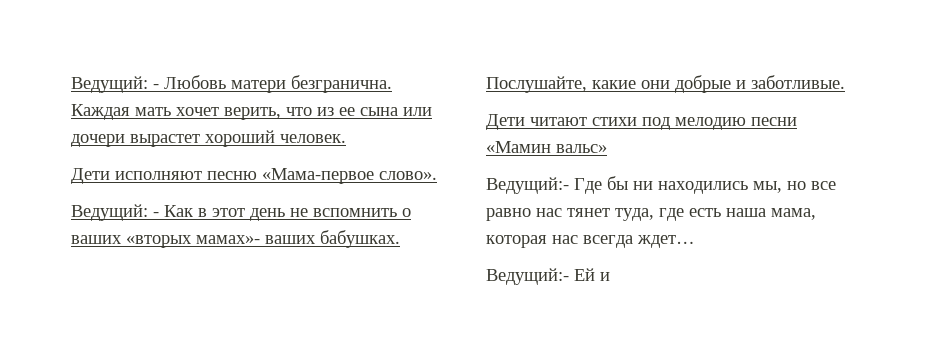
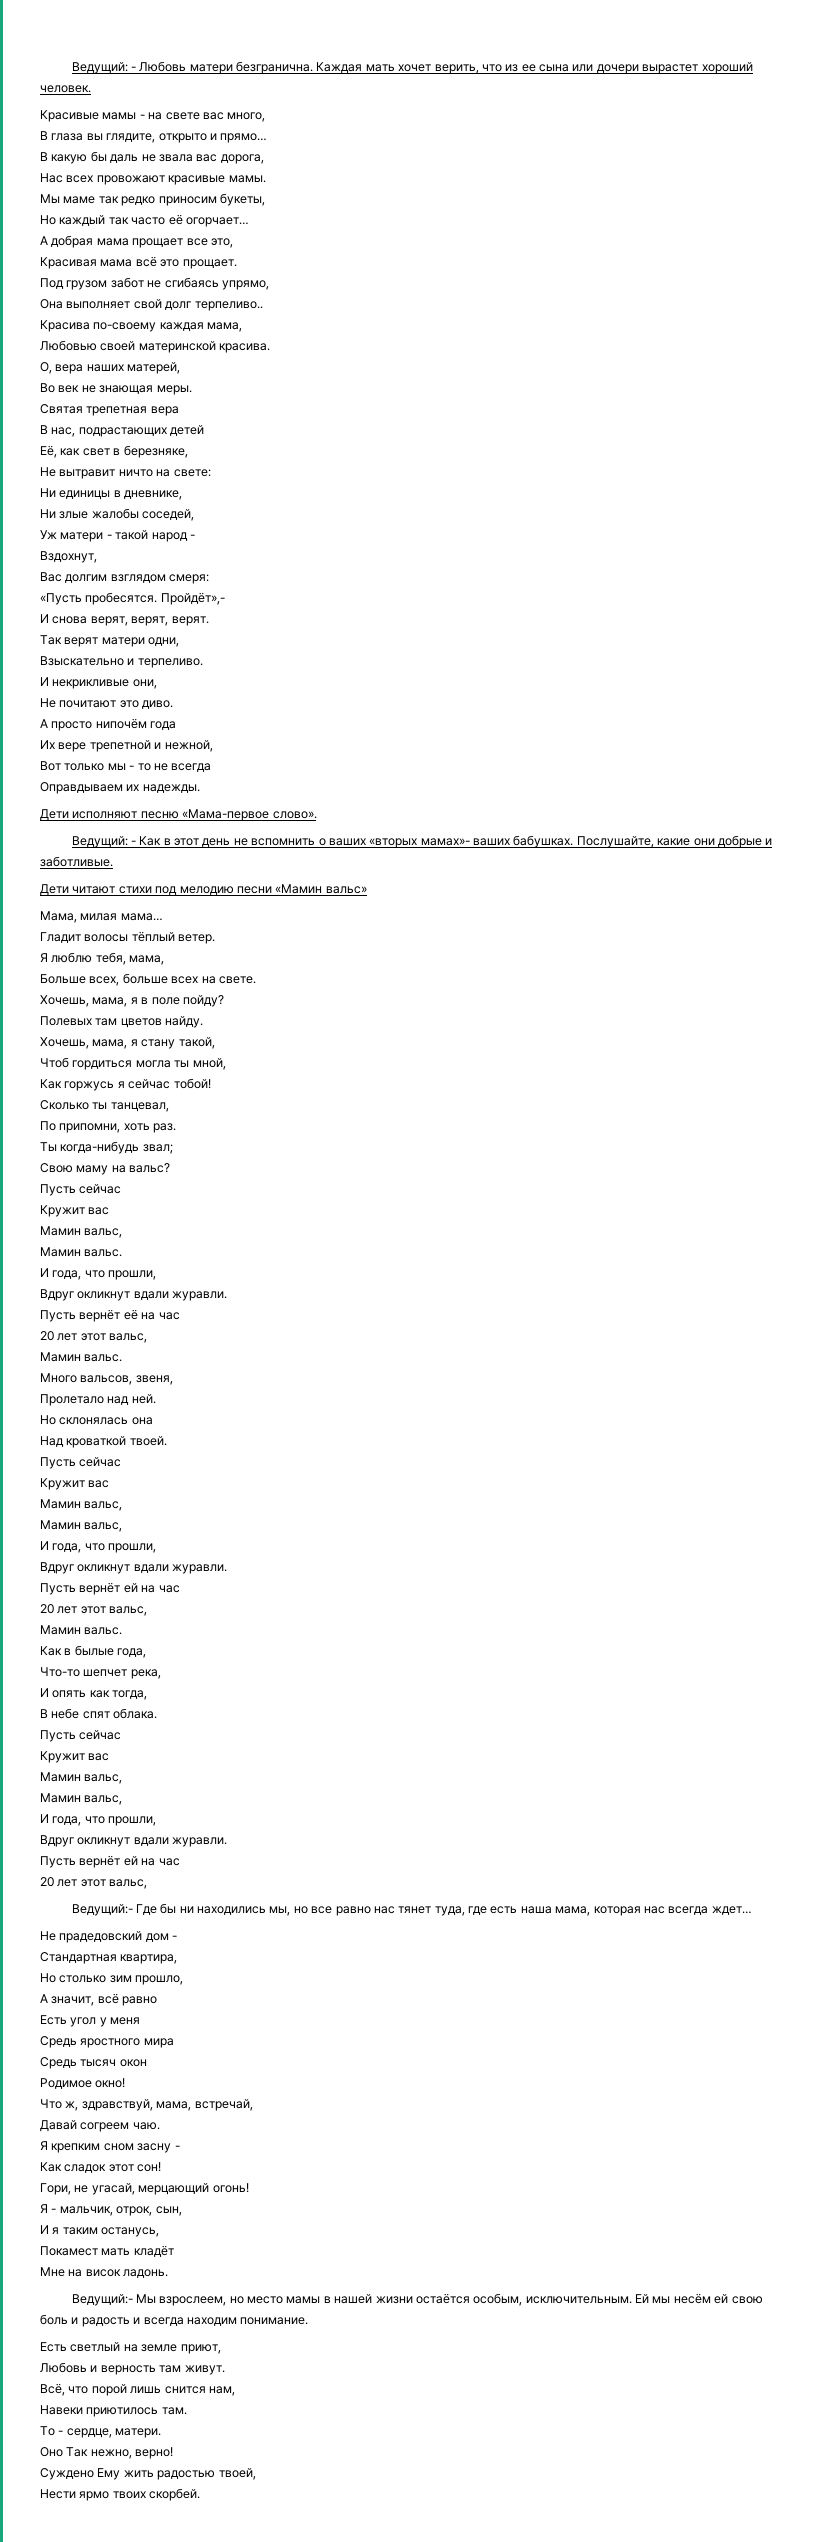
+ Красивые мамы - на свете вас много,
+ В глаза вы глядите, открыто и прямо…
+ В какую бы даль не звала вас дорога,
+ Нас всех провожают красивые мамы.
+ Мы маме так редко приносим букеты,
+ Но каждый так часто её огорчает…
+ А добрая мама прощает все это,
+ Красивая мама всё это прощает.
+ Под грузом забот не сгибаясь упрямо,
+ Она выполняет свой долг терпеливо..
+ Красива по-своему каждая мама,
+ Любовью своей материнской красива.
+ О, вера наших матерей,
+ Во век не знающая меры.
+ Святая трепетная вера
+ В нас, подрастающих детей
+ Её, как свет в березняке,
+ Не вытравит ничто на свете:
+ Ни единицы в дневнике,
+ Ни злые жалобы соседей,
+ Уж матери - такой народ -
+ Вздохнут,
+ Вас долгим взглядом смеря:
+ «Пусть пробесятся. Пройдёт»,-
+ И снова верят, верят, верят.
+ Так верят матери одни,
+ Взыскательно и терпеливо.
+ И некрикливые они,
+ Не почитают это диво.
+ А просто нипочём года
+ Их вере трепетной и нежной,
+ Вот только мы - то не всегда
+ Оправдываем их надежды.
+ Мама, милая мама…
+ Гладит волосы тёплый ветер.
+ Я люблю тебя, мама,
+ Больше всех, больше всех на свете.
+ Хочешь, мама, я в поле пойду?
+ Полевых там цветов найду.
+ Хочешь, мама, я стану такой,
+ Чтоб гордиться могла ты мной,
+ Как горжусь я сейчас тобой!
+ Сколько ты танцевал,
+ По припомни, хоть раз.
+ Ты когда-нибудь звал;
+ Свою маму на вальс?
+ Пусть сейчас
+ Кружит вас
+ Мамин вальс,
+ Мамин вальс.
+ И года, что прошли,
+ Вдруг окликнут вдали журавли.
+ Пусть вернёт её на час
+ 20 лет этот вальс,
+ Мамин вальс.
+ Много вальсов, звеня,
+ Пролетало над ней.
+ Но склонялась она
+ Над кроваткой твоей.
+ Пусть сейчас
+ Кружит вас
+ Мамин вальс,
+ Мамин вальс,
+ И года, что прошли,
+ Вдруг окликнут вдали журавли.
+ Пусть вернёт ей на час
+ 20 лет этот вальс,
+ Мамин вальс.
+ Как в былые года,
+ Что-то шепчет река,
+ И опять как тогда,
+ В небе спят облака.
+ Пусть сейчас
+ Кружит вас
+ Мамин вальс,
+ Мамин вальс,
+ И года, что прошли,
+ Вдруг окликнут вдали журавли.
+ Пусть вернёт ей на час
+ 20 лет этот вальс,
- Ведущий:- Ей и
+ Не прадедовский дом -
+ Стандартная квартира,
+ Но столько зим прошло,
+ А значит, всё равно
+ Есть угол у меня
+ Средь яростного мира
+ Средь тысяч окон
+ Родимое окно!
+ Что ж, здравствуй, мама, встречай,
+ Давай согреем чаю.
+ Я крепким сном засну -
+ Как сладок этот сон!
+ Гори, не угасай, мерцающий огонь!
+ Я - мальчик, отрок, сын,
+ И я таким останусь,
+ Покамест мать кладёт
+ Мне на висок ладонь.
+ Ведущий:- Мы взрослеем, но место мамы в нашей жизни остаётся особым, исключительным. Ей мы несём ей свою боль и радость и всегда находим понимание.
+ Есть светлый на земле приют,
+ Любовь и верность там живут.
+ Всё, что порой лишь снится нам,
+ Навеки приютилось там.
+ То - сердце, матери.
+ Оно Так нежно, верно!
+ Суждено Ему жить радостью твоей,
+ Нести ярмо твоих скорбей.

